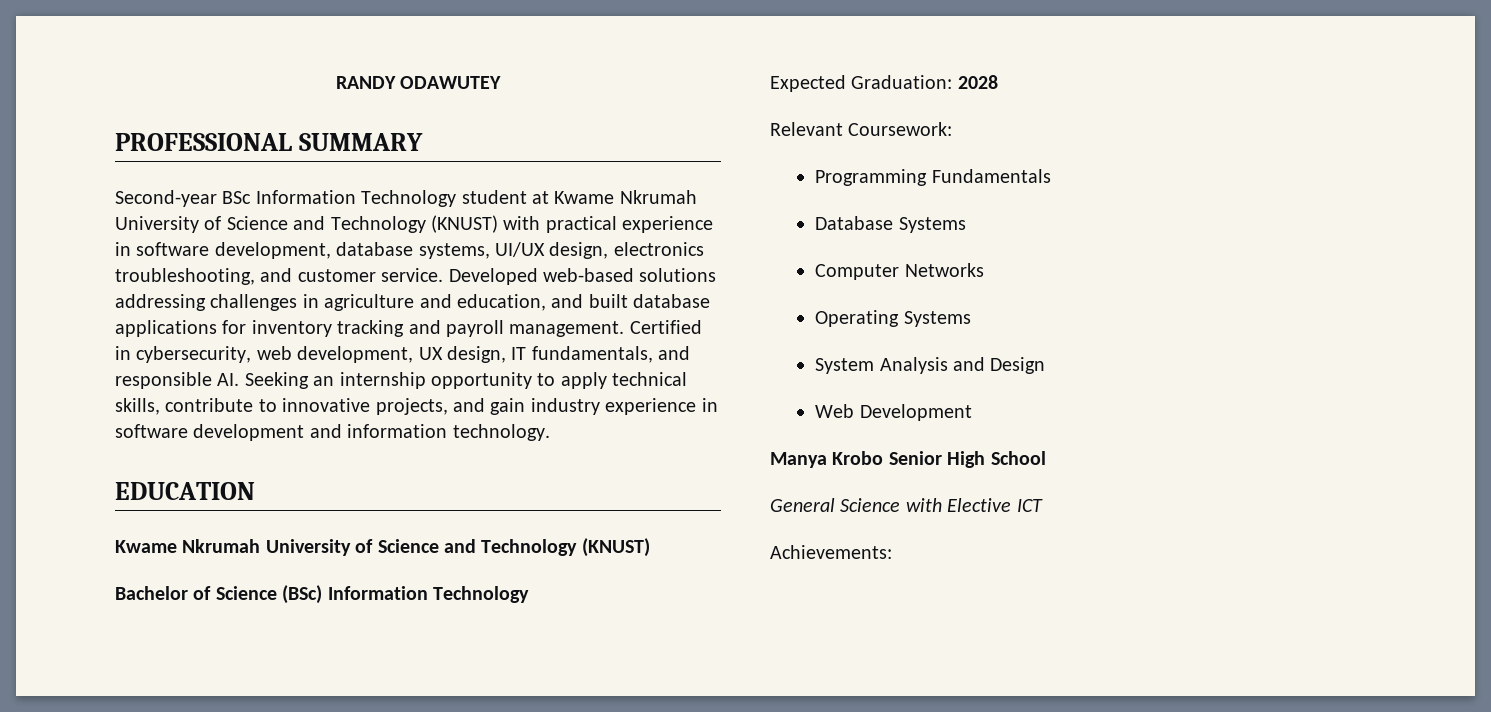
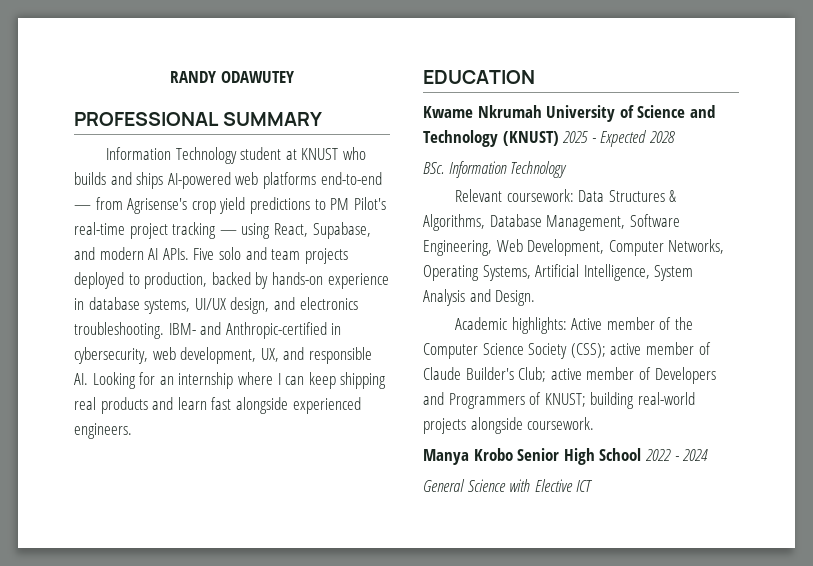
- Second-year BSc Information Technology student at Kwame Nkrumah University of Science and Technology (KNUST) with practical experience in software development, database systems, UI/UX design, electronics troubleshooting, and customer service. Developed web-based solutions addressing challenges in agriculture and education, and built database applications for inventory tracking and payroll management. Certified in cybersecurity, web development, UX design, IT fundamentals, and responsible AI. Seeking an internship opportunity to apply technical skills, contribute to innovative projects, and gain industry experience in software development and information technology.
+ Information Technology student at KNUST who builds and ships AI-powered web platforms end-to-end — from Agrisense's crop yield predictions to PM Pilot's real-time project tracking — using React, Supabase, and modern AI APIs. Five solo and team projects deployed to production, backed by hands-on experience in database systems, UI/UX design, and electronics troubleshooting. IBM- and Anthropic-certified in cybersecurity, web development, UX, and responsible AI. Looking for an internship where I can keep shipping real products and learn fast alongside experienced engineers.
  EDUCATION
- Kwame Nkrumah University of Science and Technology (KNUST)
- Bachelor of Science (BSc) Information Technology
- Expected Graduation: 2028
- Relevant Coursework:
- Programming Fundamentals
- Database Systems
- Computer Networks
- Operating Systems
- System Analysis and Design
- Web Development
+ Kwame Nkrumah University of Science and Technology (KNUST) 2025 - Expected 2028
+ BSc. Information Technology
+ Relevant coursework: Data Structures & Algorithms, Database Management, Software Engineering, Web Development, Computer Networks, Operating Systems, Artificial Intelligence, System Analysis and Design.
+ Academic highlights: Active member of the Computer Science Society (CSS); active member of Claude Builder's Club; active member of Developers and Programmers of KNUST; building real-world projects alongside coursework.
- Manya Krobo Senior High School
+ Manya Krobo Senior High School 2022 - 2024
- Achievements:

